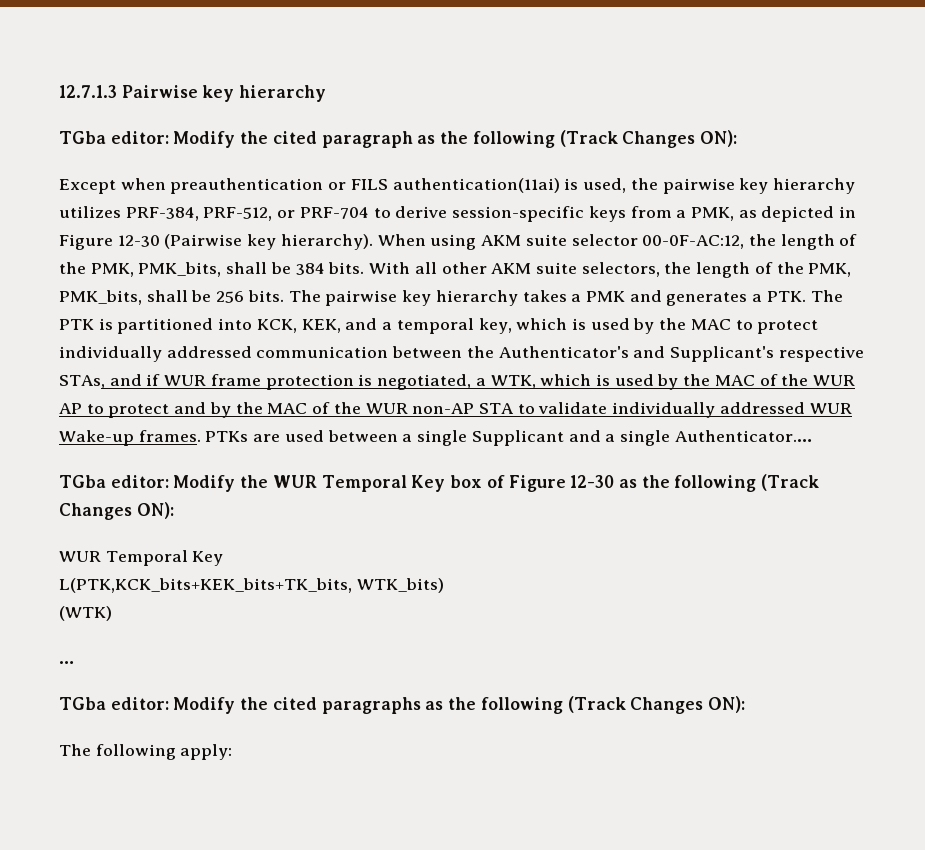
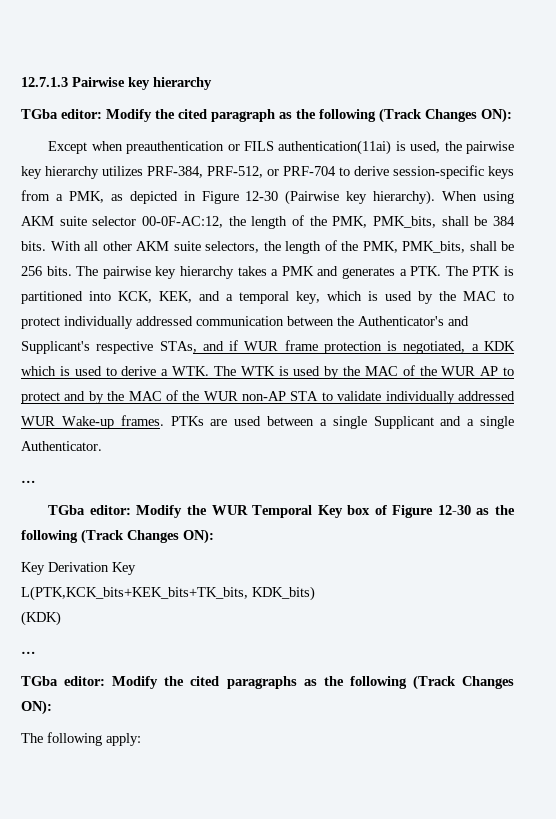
- The pairwise key hierarchy takes a PMK and generates a PTK. The PTK is partitioned into KCK, KEK, and a temporal key, which is used by the MAC to protect individually addressed communication between the Authenticator's and Supplicant's respective STAs, and if WUR frame protection is negotiated, a WTK, which is used by the MAC of the WUR AP to protect and by the MAC of the WUR non-AP STA to validate individually addressed WUR Wake-up frames.
+ The pairwise key hierarchy takes a PMK and generates a PTK. The PTK is partitioned into KCK, KEK, and a temporal key, which is used by the MAC to protect individually addressed communication between the Authenticator's and Supplicant's respective STAs, and if WUR frame protection is negotiated, a KDK which is used to derive a WTK. The WTK is used by the MAC of the WUR AP to protect and by the MAC of the WUR non-AP STA to validate individually addressed WUR Wake-up frames.
- PTKs are used between a single Supplicant and a single Authenticator.…
+ PTKs are used between a single Supplicant and a single Authenticator.
+ …
  TGba editor: Modify the WUR Temporal Key box of Figure 12-30 as the following (Track Changes ON):
- WUR Temporal Key
+ Key Derivation Key
- L(PTK,KCK_bits+KEK_bits+TK_bits, WTK_bits)
- (WTK)
+ L(PTK,KCK_bits+KEK_bits+TK_bits, KDK_bits)
+ (KDK)

